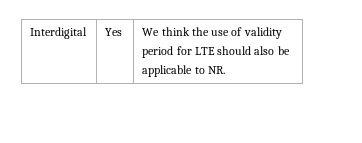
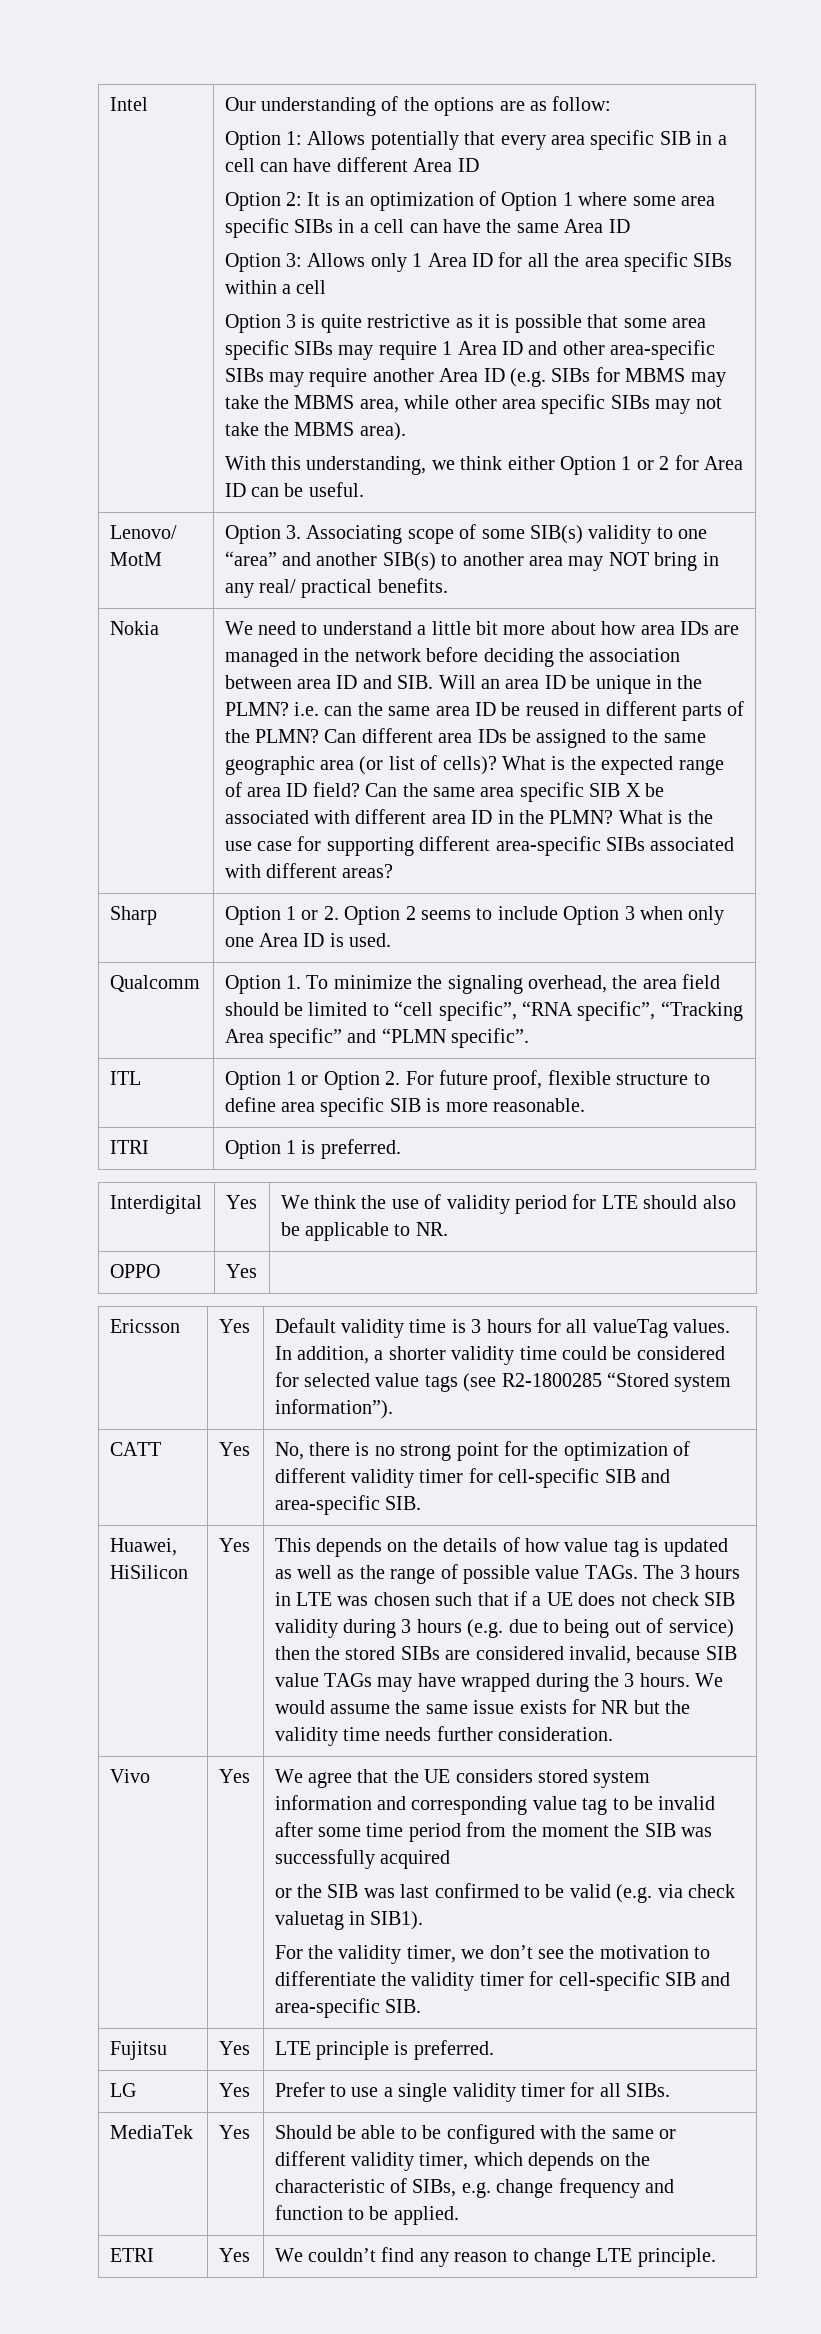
+ Intel | Our understanding of the options are as follow:
+ Option 1: Allows potentially that every area specific SIB in a cell can have different Area ID
+ Option 2: It is an optimization of Option 1 where some area specific SIBs in a cell can have the same Area ID
+ Option 3: Allows only 1 Area ID for all the area specific SIBs within a cell
+ Option 3 is quite restrictive as it is possible that some area specific SIBs may require 1 Area ID and other area-specific SIBs may require another Area ID (e.g. SIBs for MBMS may take the MBMS area, while other area specific SIBs may not take the MBMS area).
+ With this understanding, we think either Option 1 or 2 for Area ID can be useful.
+ Lenovo/ MotM | Option 3. Associating scope of some SIB(s) validity to one “area” and another SIB(s) to another area may NOT bring in any real/ practical benefits.
+ Nokia | We need to understand a little bit more about how area IDs are managed in the network before deciding the association between area ID and SIB. Will an area ID be unique in the PLMN? i.e. can the same area ID be reused in different parts of the PLMN? Can different area IDs be assigned to the same geographic area (or list of cells)? What is the expected range of area ID field? Can the same area specific SIB X be associated with different area ID in the PLMN? What is the use case for supporting different area-specific SIBs associated with different areas?
+ Sharp | Option 1 or 2. Option 2 seems to include Option 3 when only one Area ID is used.
+ Qualcomm | Option 1. To minimize the signaling overhead, the area field should be limited to “cell specific”, “RNA specific”, “Tracking Area specific” and “PLMN specific”.
+ ITL | Option 1 or Option 2. For future proof, flexible structure to define area specific SIB is more reasonable.
+ ITRI | Option 1 is preferred.
+ OPPO | Yes |
+ Ericsson | Yes | Default validity time is 3 hours for all valueTag values. In addition, a shorter validity time could be considered for selected value tags (see R2-1800285 “Stored system information”).
+ CATT | Yes | No, there is no strong point for the optimization of different validity timer for cell-specific SIB and area-specific SIB.
+ Huawei, HiSilicon | Yes | This depends on the details of how value tag is updated as well as the range of possible value TAGs. The 3 hours in LTE was chosen such that if a UE does not check SIB validity during 3 hours (e.g. due to being out of service) then the stored SIBs are considered invalid, because SIB value TAGs may have wrapped during the 3 hours. We would assume the same issue exists for NR but the validity time needs further consideration.
+ Vivo | Yes | We agree that the UE considers stored system information and corresponding value tag to be invalid after some time period from the moment the SIB was successfully acquired
+ or the SIB was last confirmed to be valid (e.g. via check valuetag in SIB1).
+ For the validity timer, we don’t see the motivation to differentiate the validity timer for cell-specific SIB and area-specific SIB.
+ Fujitsu | Yes | LTE principle is preferred.
+ LG | Yes | Prefer to use a single validity timer for all SIBs.
+ MediaTek | Yes | Should be able to be configured with the same or different validity timer, which depends on the characteristic of SIBs, e.g. change frequency and function to be applied.
+ ETRI | Yes | We couldn’t find any reason to change LTE principle.

